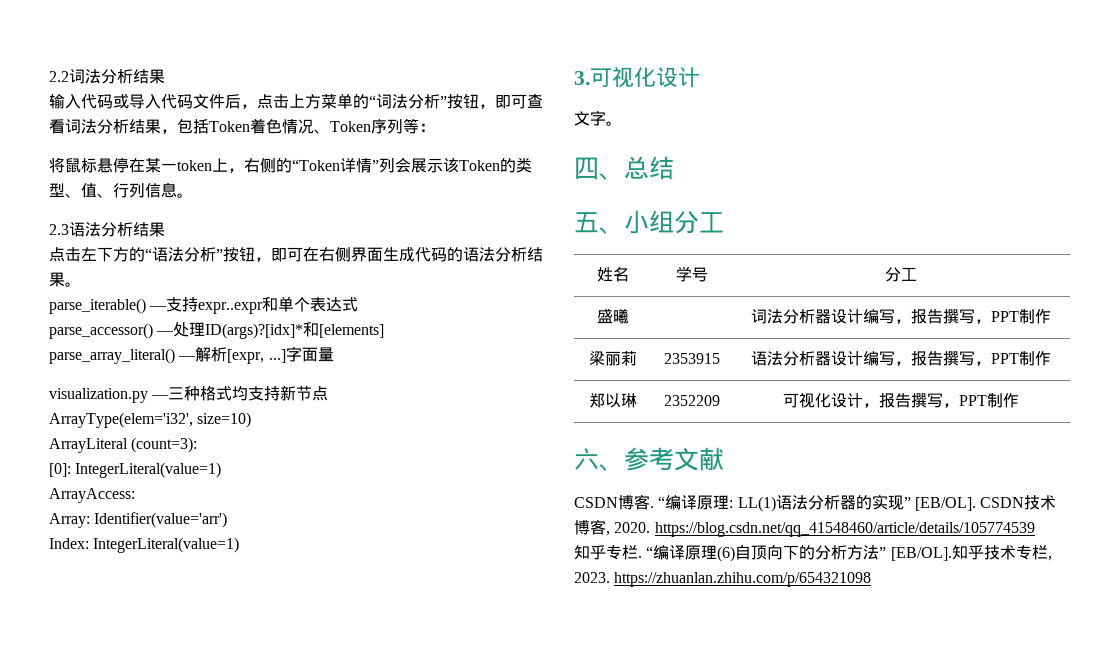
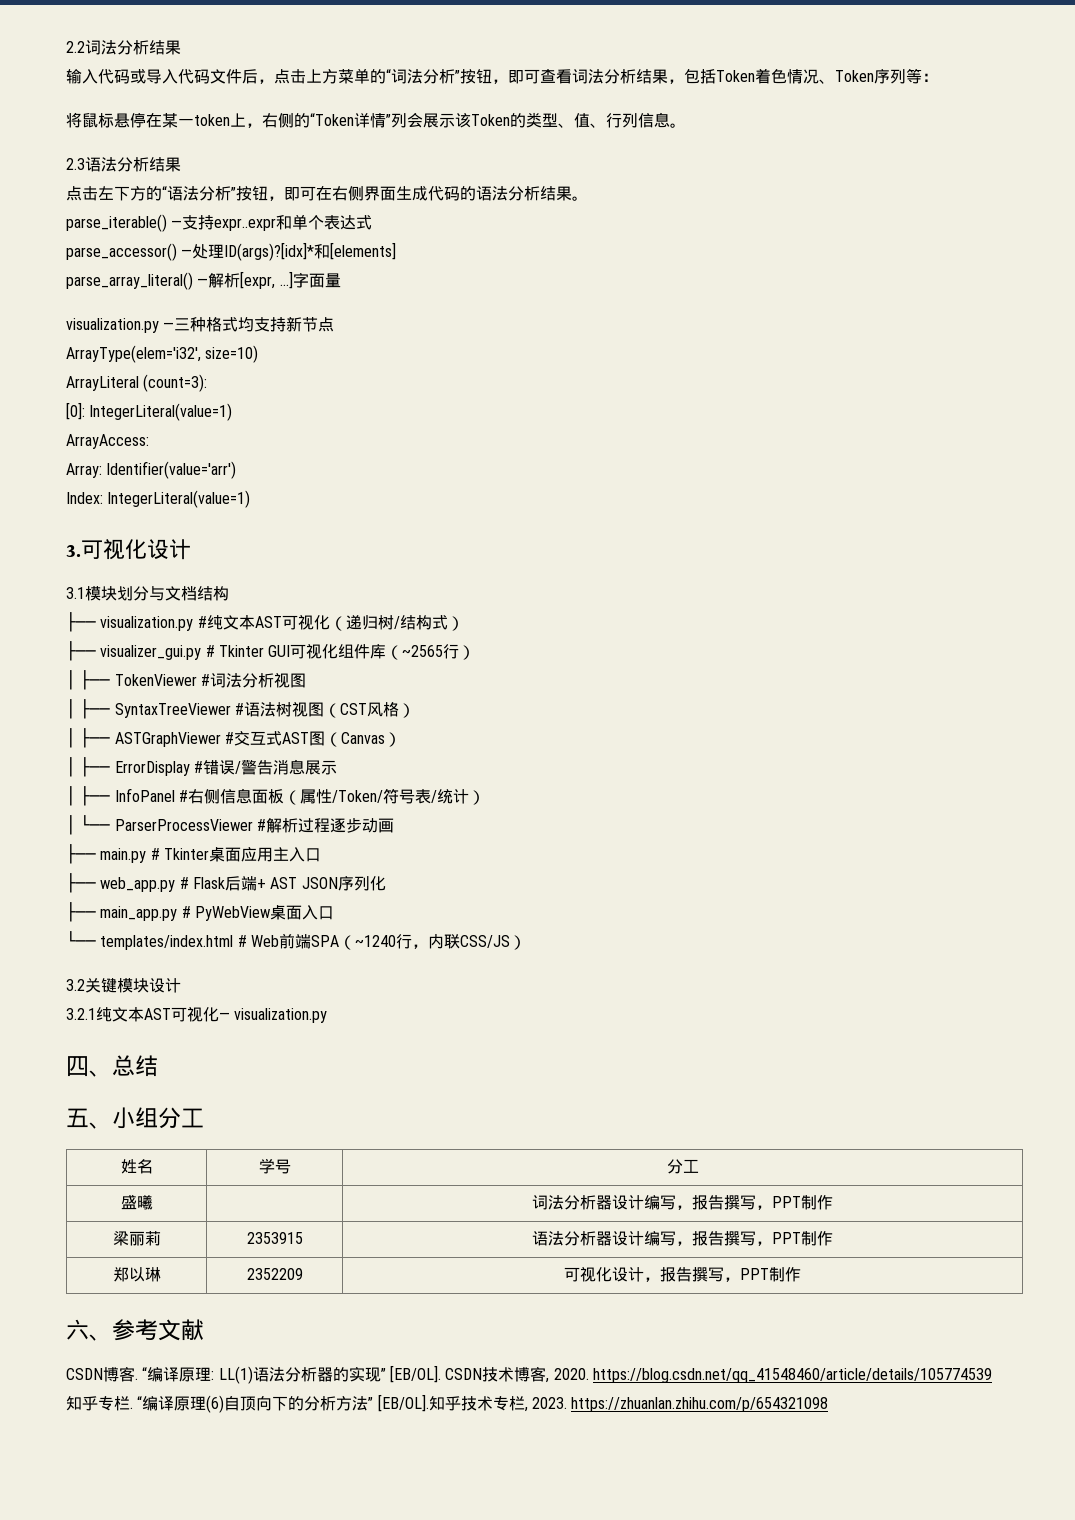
- 文字。
+ 3.1模块划分与文档结构
+ ├── visualization.py #纯文本AST可视化（递归树/结构式）
+ ├── visualizer_gui.py # Tkinter GUI可视化组件库（~2565行）
+ │ ├── TokenViewer #词法分析视图
+ │ ├── SyntaxTreeViewer #语法树视图（CST风格）
+ │ ├── ASTGraphViewer #交互式AST图（Canvas）
+ │ ├── ErrorDisplay #错误/警告消息展示
+ │ ├── InfoPanel #右侧信息面板（属性/Token/符号表/统计）
+ │ └── ParserProcessViewer #解析过程逐步动画
+ ├── main.py # Tkinter桌面应用主入口
+ ├── web_app.py # Flask后端+ AST JSON序列化
+ ├── main_app.py # PyWebView桌面入口
+ └── templates/index.html # Web前端SPA（~1240行，内联CSS/JS）
+ 3.2关键模块设计
+ 3.2.1纯文本AST可视化— visualization.py

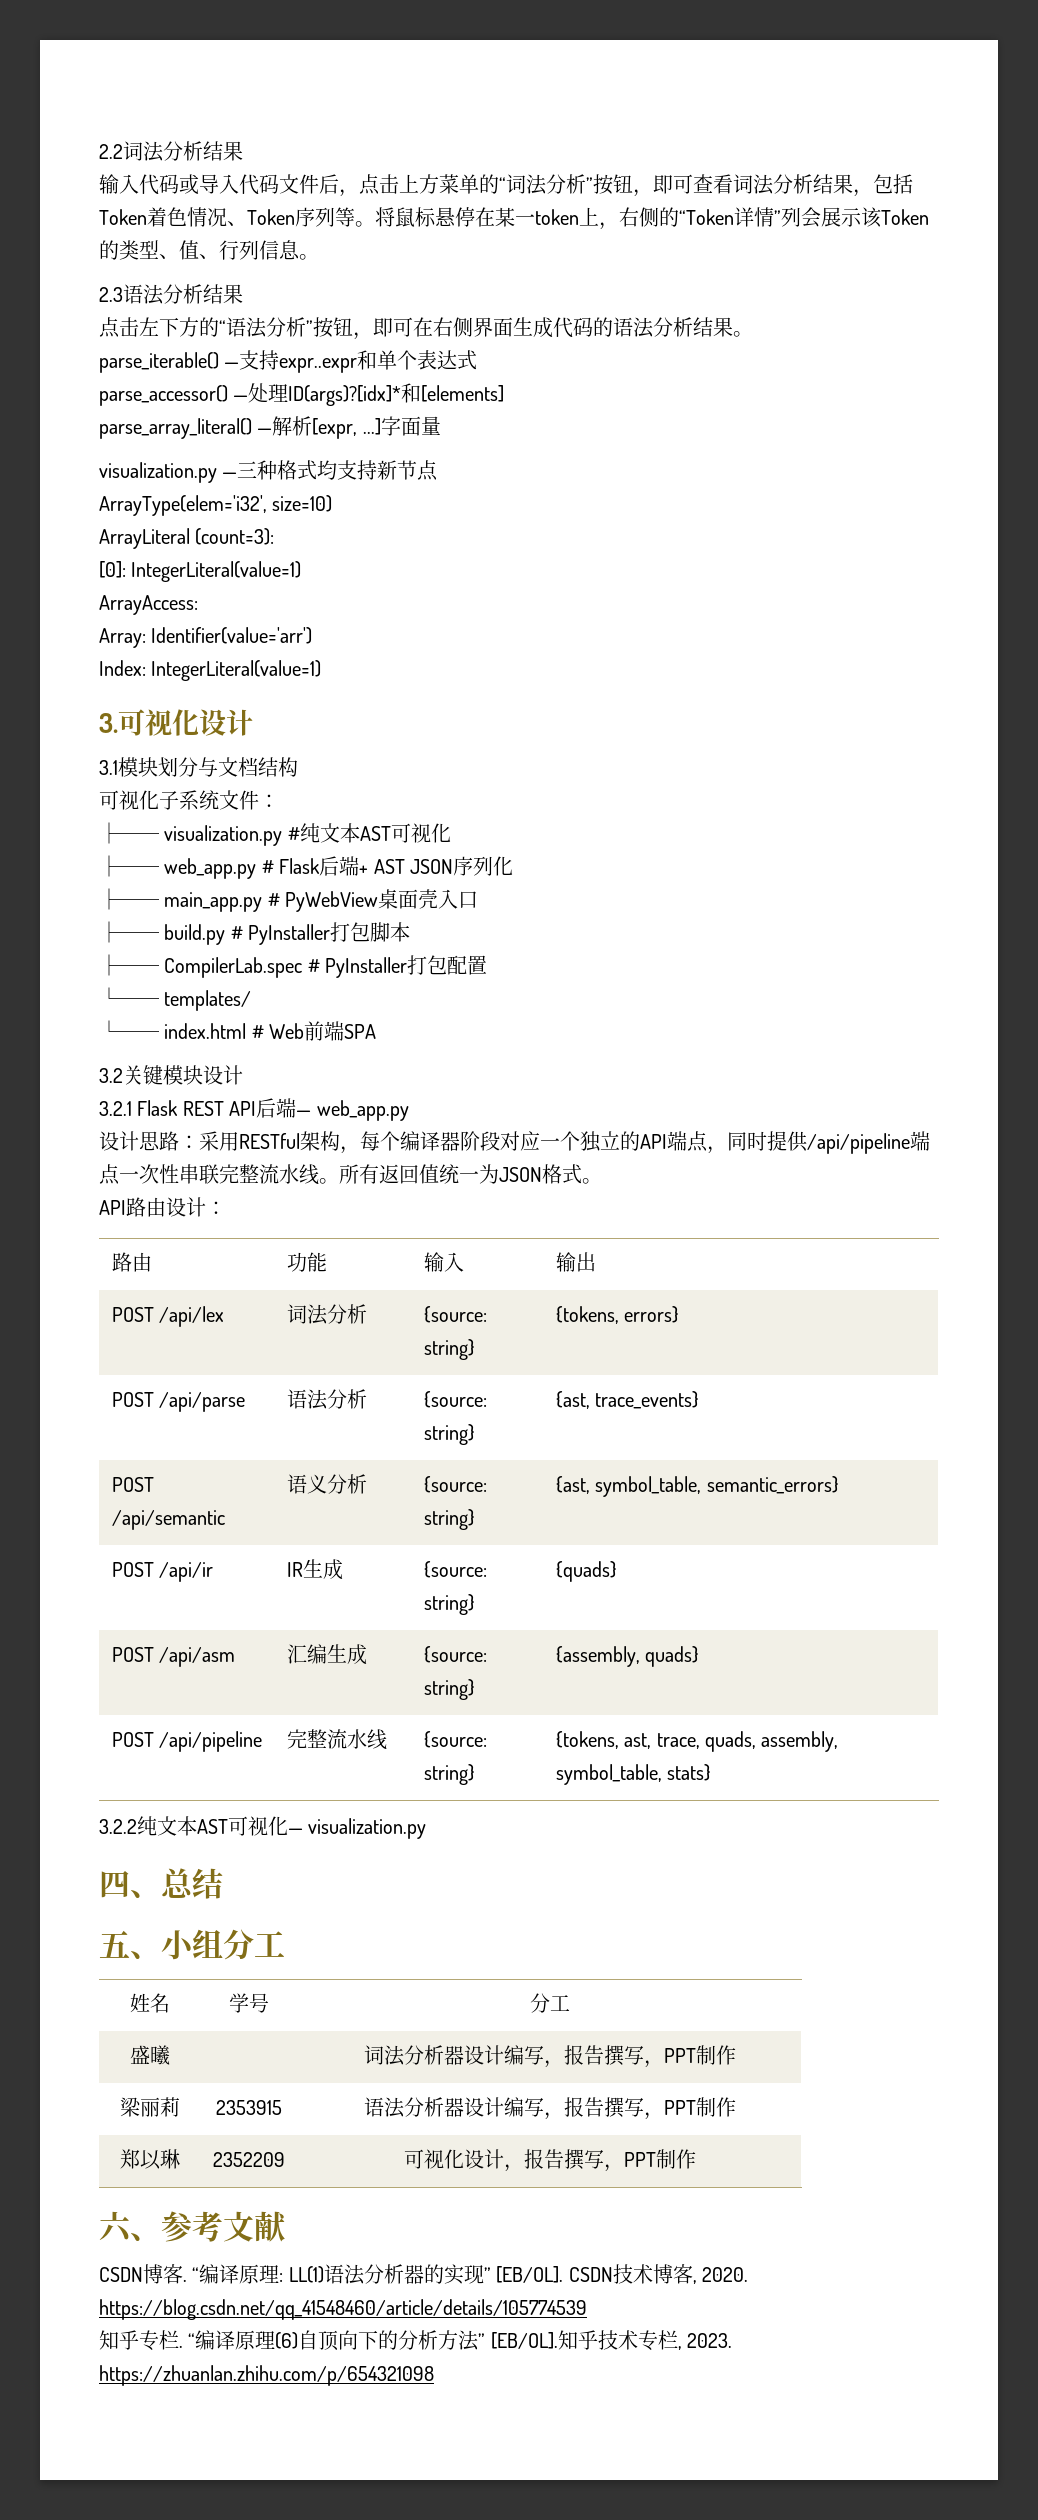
- 输入代码或导入代码文件后，点击上方菜单的“词法分析”按钮，即可查看词法分析结果，包括Token着色情况、Token序列等：
- 将鼠标悬停在某一token上，右侧的“Token详情”列会展示该Token的类型、值、行列信息。
+ 输入代码或导入代码文件后，点击上方菜单的“词法分析”按钮，即可查看词法分析结果，包括Token着色情况、Token序列等。将鼠标悬停在某一token上，右侧的“Token详情”列会展示该Token的类型、值、行列信息。
+ 可视化子系统文件：
- ├── visualization.py #纯文本AST可视化（递归树/结构式）
- ├── visualizer_gui.py # Tkinter GUI可视化组件库（~2565行）
- │ ├── TokenViewer #词法分析视图
- │ ├── SyntaxTreeViewer #语法树视图（CST风格）
- │ ├── ASTGraphViewer #交互式AST图（Canvas）
- │ ├── ErrorDisplay #错误/警告消息展示
- │ ├── InfoPanel #右侧信息面板（属性/Token/符号表/统计）
- │ └── ParserProcessViewer #解析过程逐步动画
- ├── main.py # Tkinter桌面应用主入口
+ ├── visualization.py #纯文本AST可视化
- ├── main_app.py # PyWebView桌面入口
- └── templates/index.html # Web前端SPA（~1240行，内联CSS/JS）
+ ├── main_app.py # PyWebView桌面壳入口
+ ├── build.py # PyInstaller打包脚本
+ ├── CompilerLab.spec # PyInstaller打包配置
+ └── templates/
+ └── index.html # Web前端SPA
- 3.2.1纯文本AST可视化— visualization.py
+ 3.2.1 Flask REST API后端— web_app.py
+ 设计思路：采用RESTful架构，每个编译器阶段对应一个独立的API端点，同时提供/api/pipeline端点一次性串联完整流水线。所有返回值统一为JSON格式。
+ API路由设计：
+ 路由 | 功能 | 输入 | 输出
+ POST /api/lex | 词法分析 | {source: string} | {tokens, errors}
+ POST /api/parse | 语法分析 | {source: string} | {ast, trace_events}
+ POST /api/semantic | 语义分析 | {source: string} | {ast, symbol_table, semantic_errors}
+ POST /api/ir | IR生成 | {source: string} | {quads}
+ POST /api/asm | 汇编生成 | {source: string} | {assembly, quads}
+ POST /api/pipeline | 完整流水线 | {source: string} | {tokens, ast, trace, quads, assembly, symbol_table, stats}
+ 3.2.2纯文本AST可视化— visualization.py

